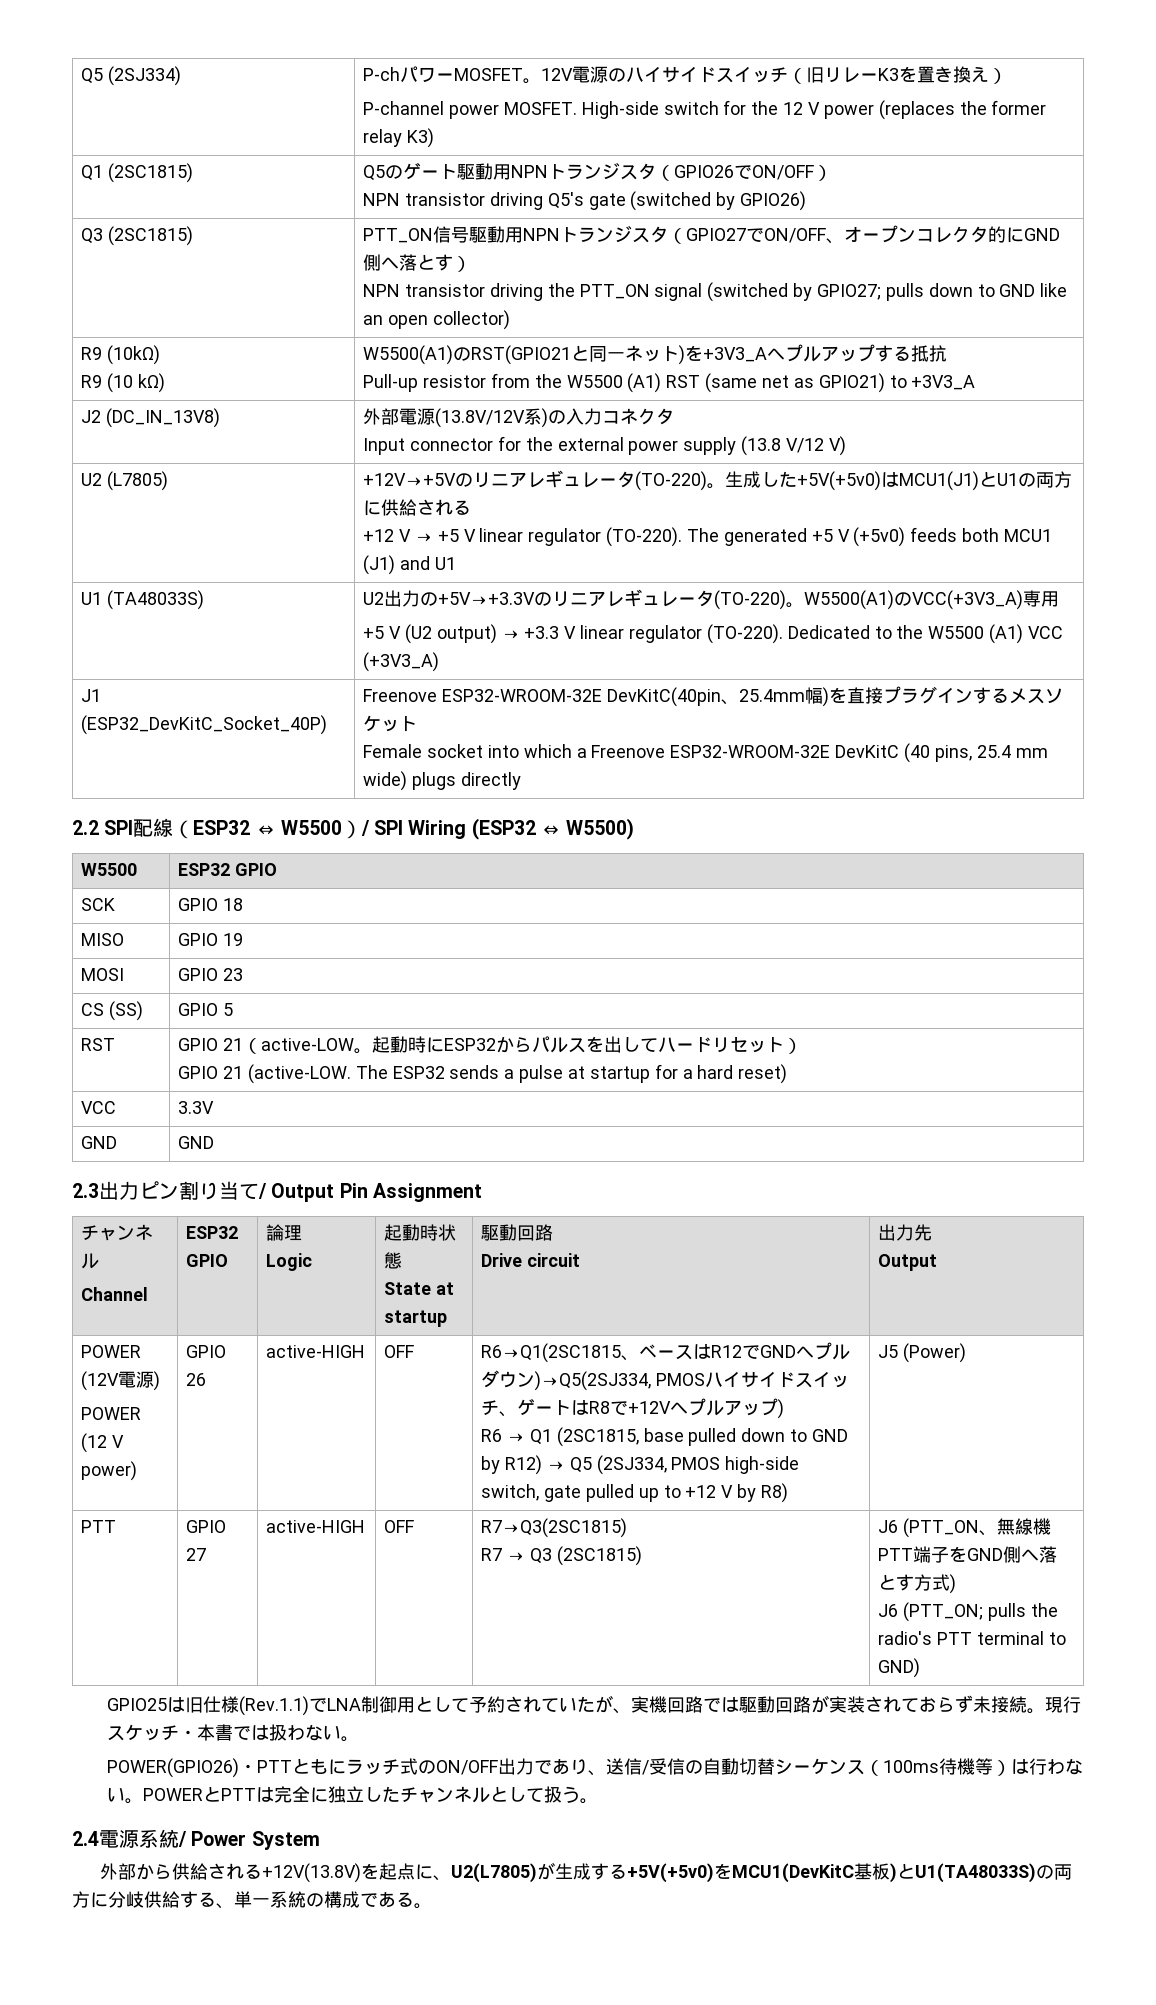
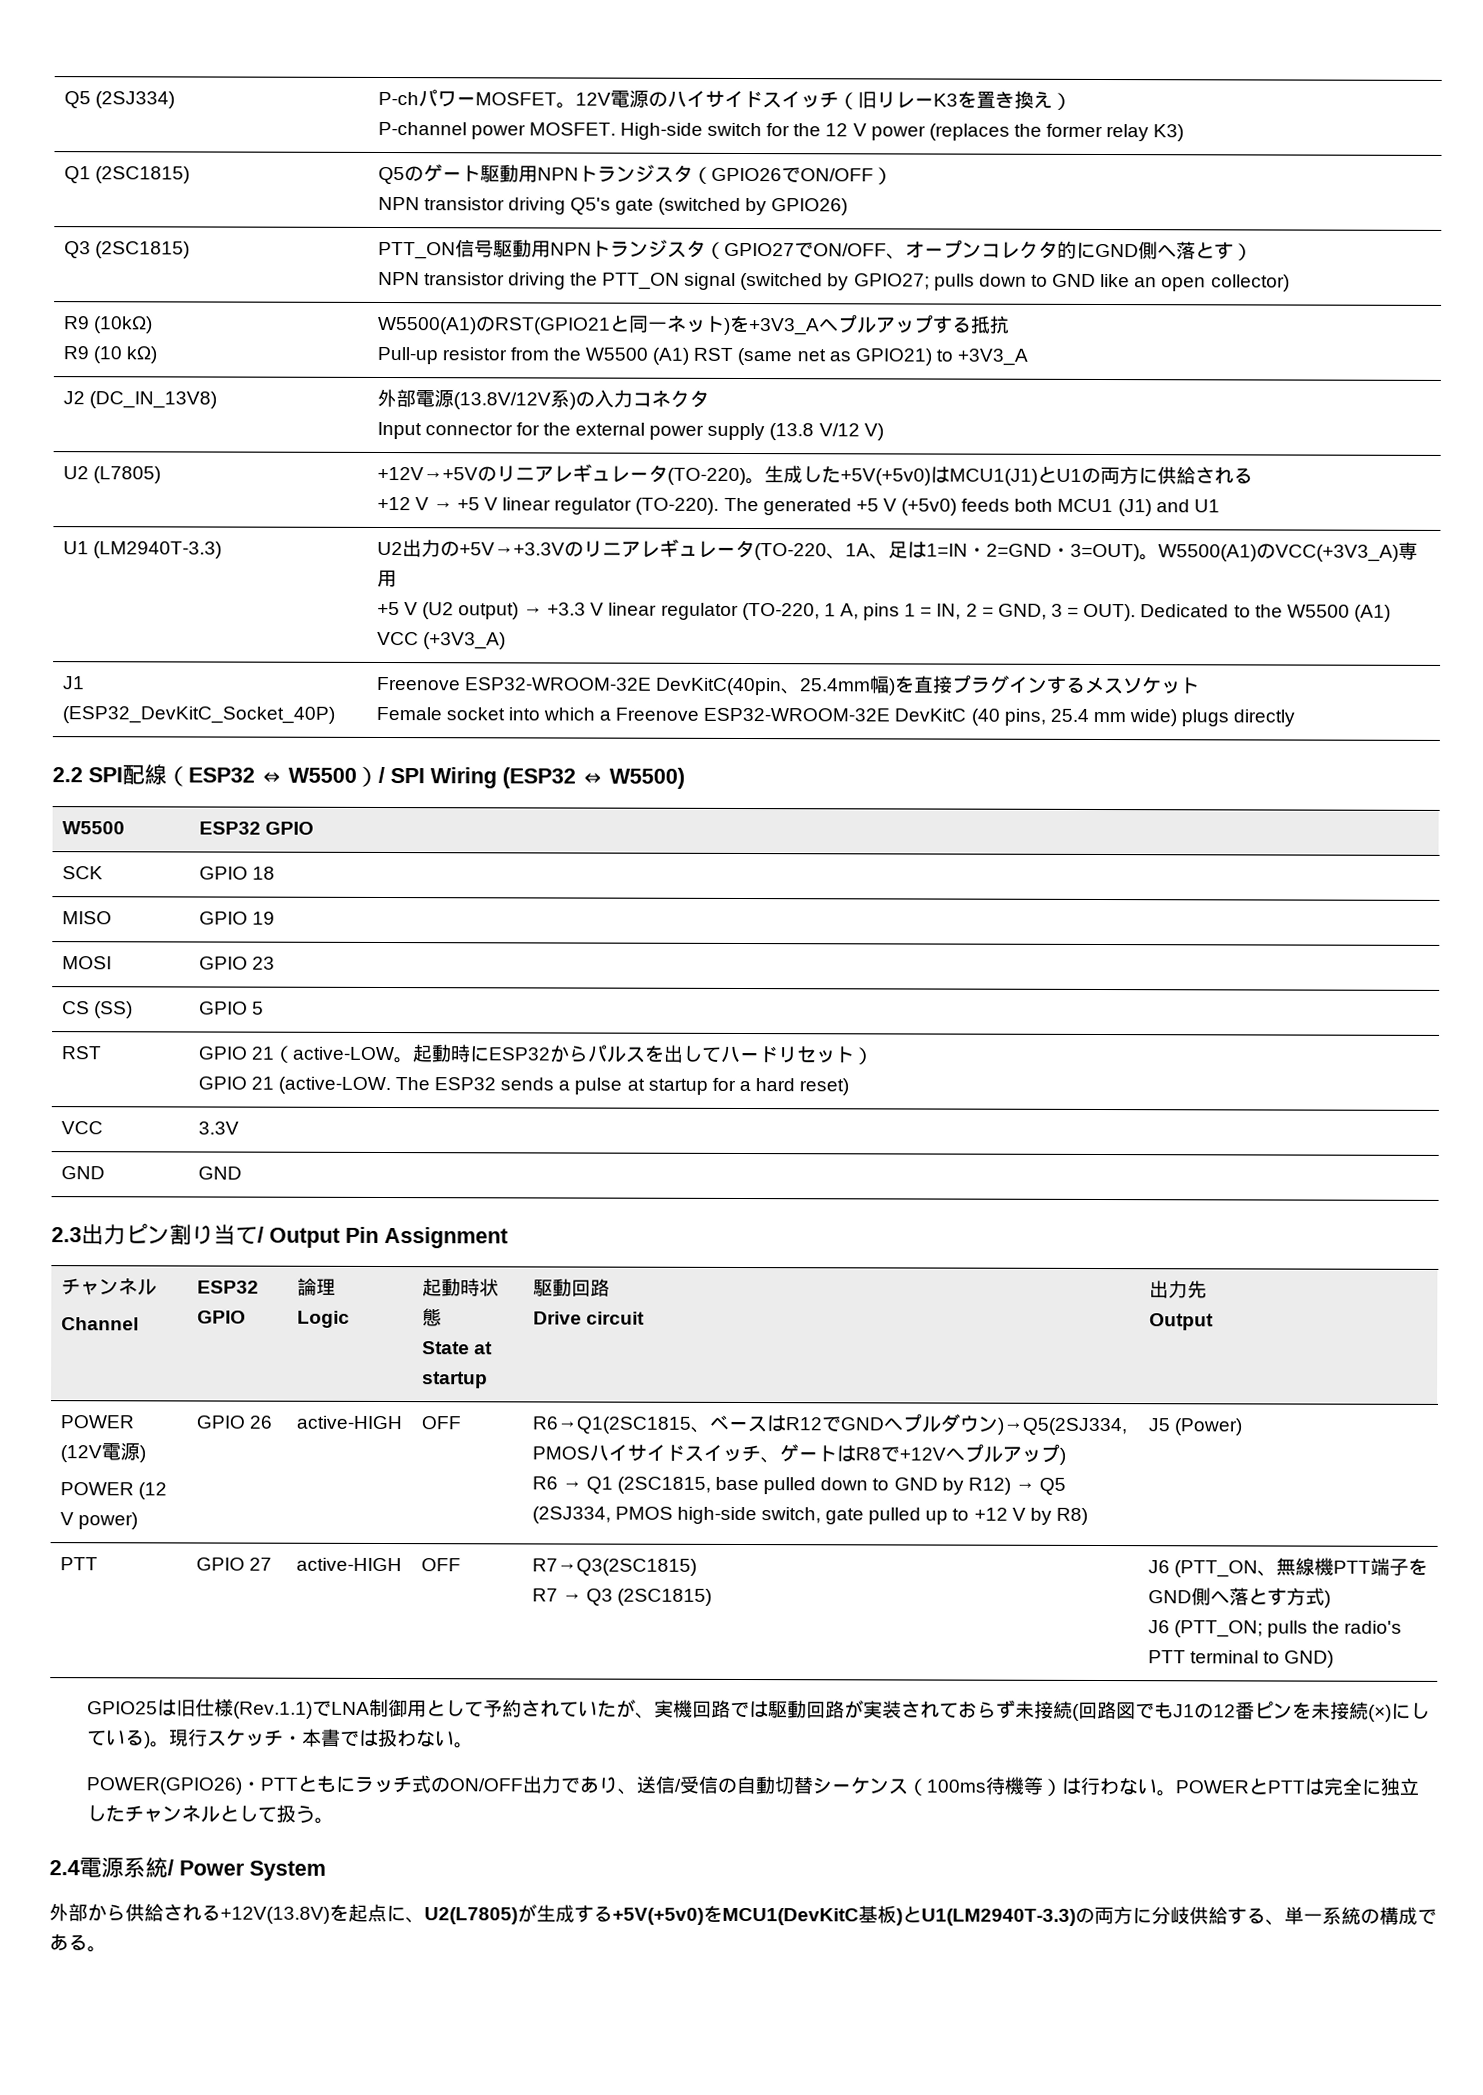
- U1 (TA48033S)
+ U1 (LM2940T-3.3)
- U2出力の+5V→+3.3Vのリニアレギュレータ(TO-220)。
+ U2出力の+5V→+3.3Vのリニアレギュレータ(TO-220、1A、足は1=IN・2=GND・3=OUT)。
- +5 V (U2 output) → +3.3 V linear regulator (TO-220).
+ +5 V (U2 output) → +3.3 V linear regulator (TO-220, 1 A, pins 1 = IN, 2 = GND, 3 = OUT).
- GPIO25は旧仕様(Rev.1.1)でLNA制御用として予約されていたが、実機回路では駆動回路が実装されておらず未接続。
+ GPIO25は旧仕様(Rev.1.1)でLNA制御用として予約されていたが、実機回路では駆動回路が実装されておらず未接続(回路図でもJ1の12番ピンを未接続(×)にしている)。
- 外部から供給される+12V(13.8V)を起点に、U2(L7805)が生成する+5V(+5v0)をMCU1(DevKitC基板)とU1(TA48033S)の両方に分岐供給する、単一系統の構成である。
+ 外部から供給される+12V(13.8V)を起点に、U2(L7805)が生成する+5V(+5v0)をMCU1(DevKitC基板)とU1(LM2940T-3.3)の両方に分岐供給する、単一系統の構成である。

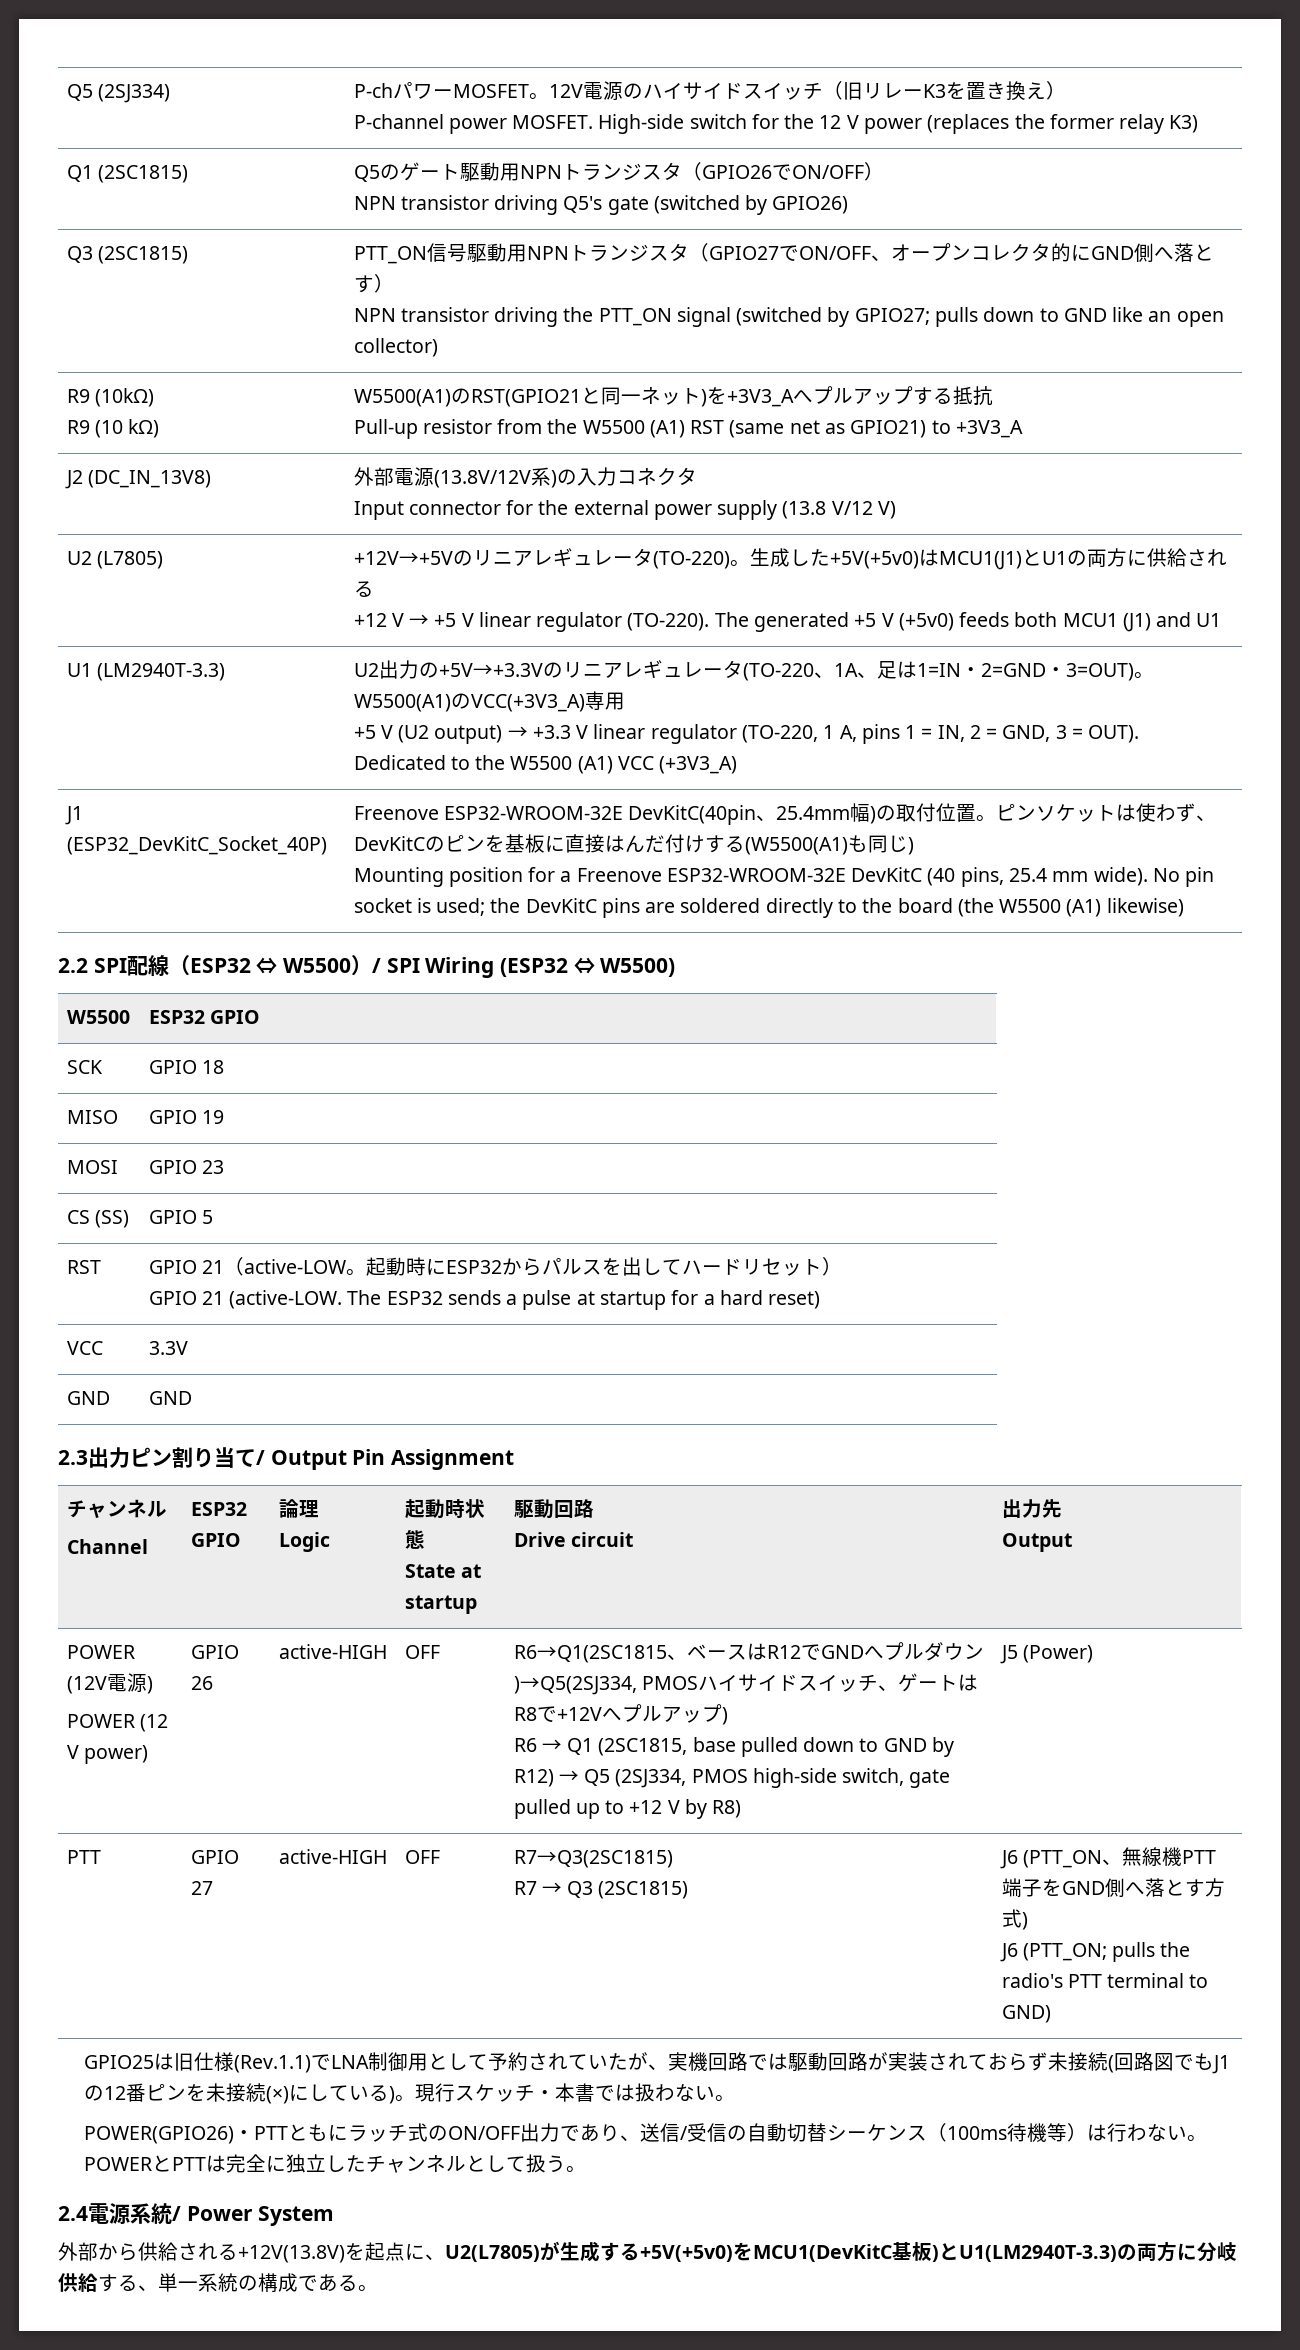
- Freenove ESP32-WROOM-32E DevKitC(40pin、25.4mm幅)を直接プラグインするメスソケット
- Female socket into which a Freenove ESP32-WROOM-32E DevKitC (40 pins, 25.4 mm wide) plugs directly
+ Freenove ESP32-WROOM-32E DevKitC(40pin、25.4mm幅)の取付位置。ピンソケットは使わず、DevKitCのピンを基板に直接はんだ付けする(W5500(A1)も同じ)
+ Mounting position for a Freenove ESP32-WROOM-32E DevKitC (40 pins, 25.4 mm wide). No pin socket is used; the DevKitC pins are soldered directly to the board (the W5500 (A1) likewise)

